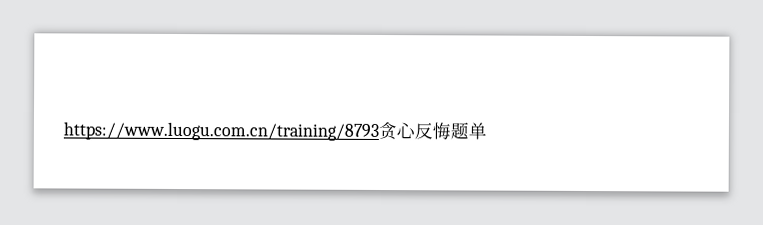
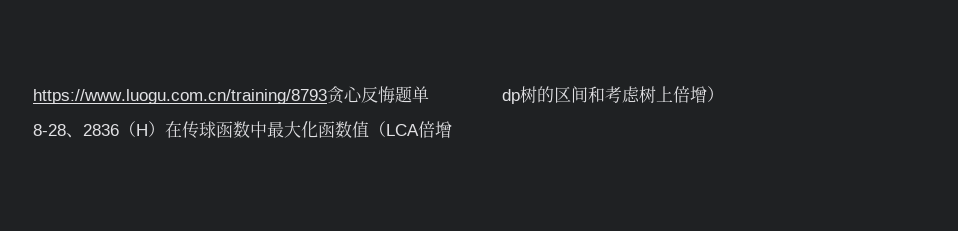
+ 8-28、2836（H）在传球函数中最大化函数值（LCA倍增dp树的区间和考虑树上倍增）

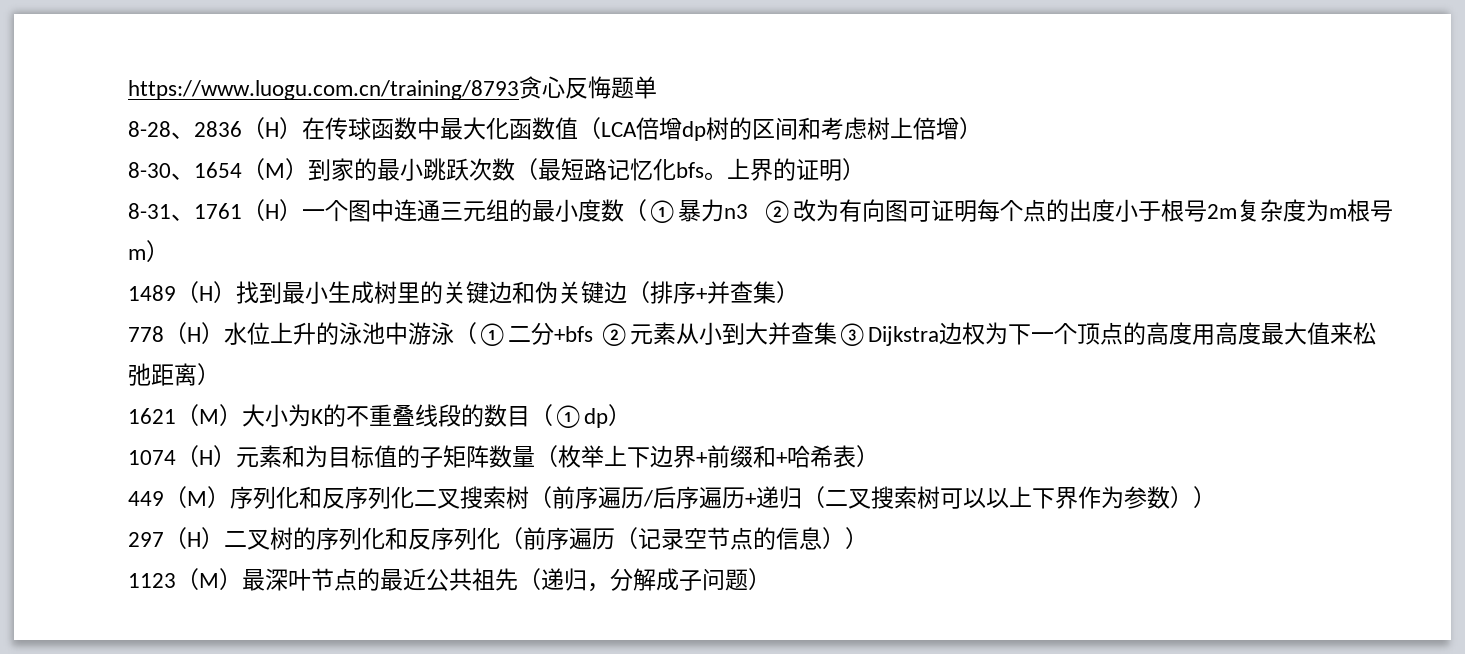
+ 8-30、1654（M）到家的最小跳跃次数（最短路记忆化bfs。上界的证明）
+ 8-31、1761（H）一个图中连通三元组的最小度数（①暴力n3 ②改为有向图可证明每个点的出度小于根号2m复杂度为m根号m）
+ 1489（H）找到最小生成树里的关键边和伪关键边（排序+并查集）
+ 778（H）水位上升的泳池中游泳（①二分+bfs ②元素从小到大并查集③Dijkstra边权为下一个顶点的高度用高度最大值来松弛距离）
+ 1621（M）大小为K的不重叠线段的数目（①dp）
+ 1074（H）元素和为目标值的子矩阵数量（枚举上下边界+前缀和+哈希表）
+ 449（M）序列化和反序列化二叉搜索树（前序遍历/后序遍历+递归（二叉搜索树可以以上下界作为参数））
+ 297（H）二叉树的序列化和反序列化（前序遍历（记录空节点的信息））
+ 1123（M）最深叶节点的最近公共祖先（递归，分解成子问题）

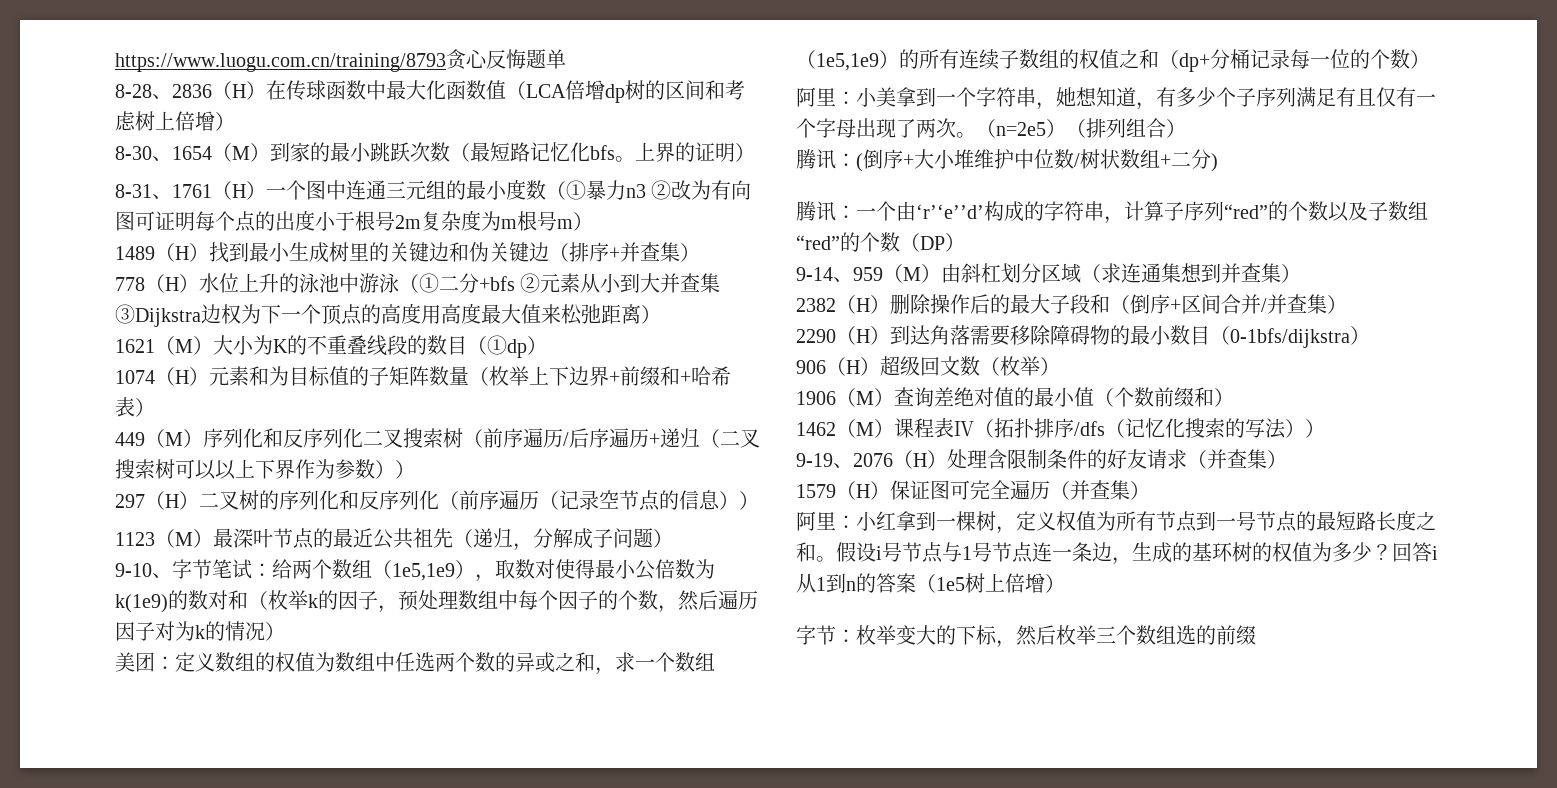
+ 9-10、字节笔试：给两个数组（1e5,1e9），取数对使得最小公倍数为k(1e9)的数对和（枚举k的因子，预处理数组中每个因子的个数，然后遍历因子对为k的情况）
+ 美团：定义数组的权值为数组中任选两个数的异或之和，求一个数组（1e5,1e9）的所有连续子数组的权值之和（dp+分桶记录每一位的个数）
+ 阿里：小美拿到一个字符串，她想知道，有多少个子序列满足有且仅有一个字母出现了两次。（n=2e5）（排列组合）
+ 腾讯：(倒序+大小堆维护中位数/树状数组+二分)
+ 腾讯：一个由‘r’‘e’’d’构成的字符串，计算子序列“red”的个数以及子数组“red”的个数（DP）
+ 9-14、959（M）由斜杠划分区域（求连通集想到并查集）
+ 2382（H）删除操作后的最大子段和（倒序+区间合并/并查集）
+ 2290（H）到达角落需要移除障碍物的最小数目（0-1bfs/dijkstra）
+ 906（H）超级回文数（枚举）
+ 1906（M）查询差绝对值的最小值（个数前缀和）
+ 1462（M）课程表Ⅳ（拓扑排序/dfs（记忆化搜索的写法））
+ 9-19、2076（H）处理含限制条件的好友请求（并查集）
+ 1579（H）保证图可完全遍历（并查集）
+ 阿里：小红拿到一棵树，定义权值为所有节点到一号节点的最短路长度之和。假设i号节点与1号节点连一条边，生成的基环树的权值为多少？回答i从1到n的答案（1e5树上倍增）
+ 字节：枚举变大的下标，然后枚举三个数组选的前缀

